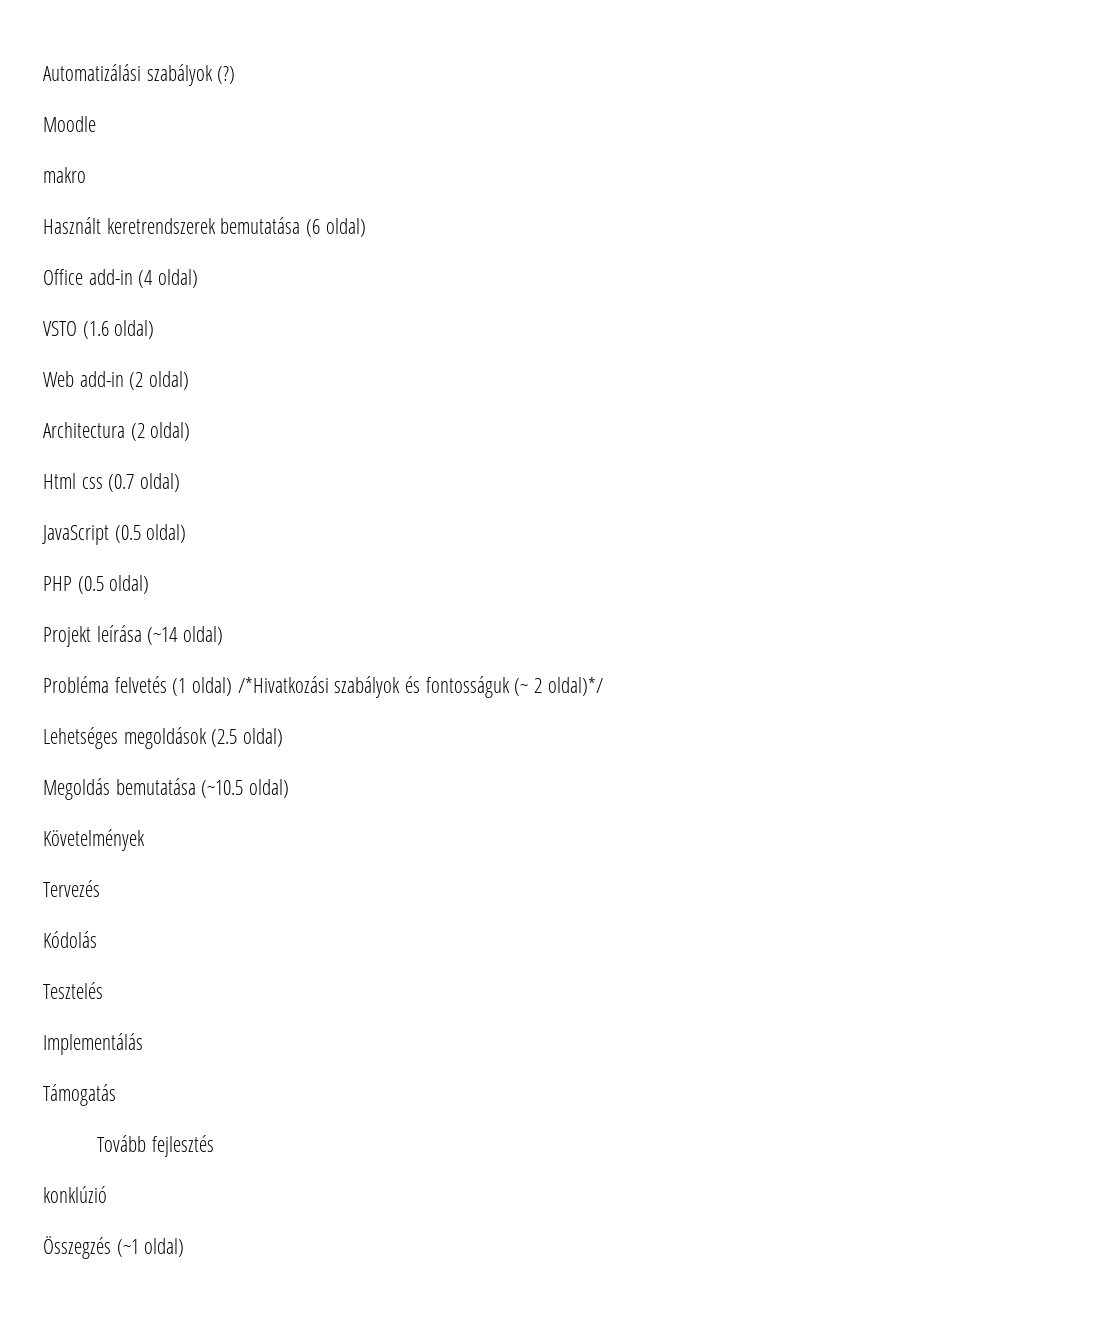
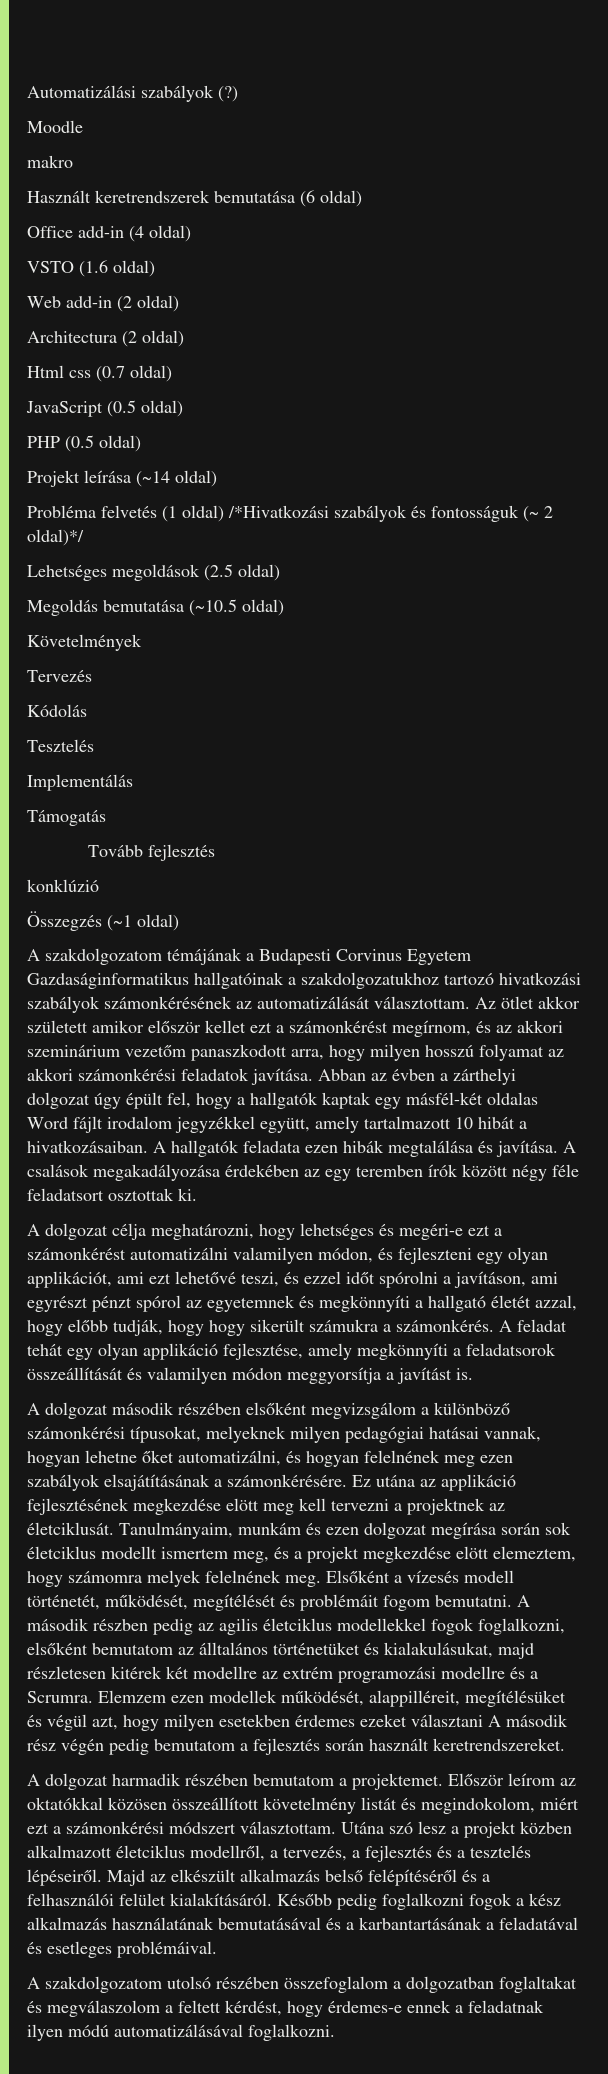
+ A szakdolgozatom témájának a Budapesti Corvinus Egyetem Gazdaságinformatikus hallgatóinak a szakdolgozatukhoz tartozó hivatkozási szabályok számonkérésének az automatizálását választottam. Az ötlet akkor született amikor először kellet ezt a számonkérést megírnom, és az akkori szeminárium vezetőm panaszkodott arra, hogy milyen hosszú folyamat az akkori számonkérési feladatok javítása. Abban az évben a zárthelyi dolgozat úgy épült fel, hogy a hallgatók kaptak egy másfél-két oldalas Word fájlt irodalom jegyzékkel együtt, amely tartalmazott 10 hibát a hivatkozásaiban. A hallgatók feladata ezen hibák megtalálása és javítása. A csalások megakadályozása érdekében az egy teremben írók között négy féle feladatsort osztottak ki.
+ A dolgozat célja meghatározni, hogy lehetséges és megéri-e ezt a számonkérést automatizálni valamilyen módon, és fejleszteni egy olyan applikációt, ami ezt lehetővé teszi, és ezzel időt spórolni a javításon, ami egyrészt pénzt spórol az egyetemnek és megkönnyíti a hallgató életét azzal, hogy előbb tudják, hogy hogy sikerült számukra a számonkérés. A feladat tehát egy olyan applikáció fejlesztése, amely megkönnyíti a feladatsorok összeállítását és valamilyen módon meggyorsítja a javítást is.
+ A dolgozat második részében elsőként megvizsgálom a különböző számonkérési típusokat, melyeknek milyen pedagógiai hatásai vannak, hogyan lehetne őket automatizálni, és hogyan felelnének meg ezen szabályok elsajátításának a számonkérésére. Ez utána az applikáció fejlesztésének megkezdése elött meg kell tervezni a projektnek az életciklusát. Tanulmányaim, munkám és ezen dolgozat megírása során sok életciklus modellt ismertem meg, és a projekt megkezdése elött elemeztem, hogy számomra melyek felelnének meg. Elsőként a vízesés modell történetét, működését, megítélését és problémáit fogom bemutatni. A második részben pedig az agilis életciklus modellekkel fogok foglalkozni, elsőként bemutatom az álltalános történetüket és kialakulásukat, majd részletesen kitérek két modellre az extrém programozási modellre és a Scrumra. Elemzem ezen modellek működését, alappilléreit, megítélésüket és végül azt, hogy milyen esetekben érdemes ezeket választani A második rész végén pedig bemutatom a fejlesztés során használt keretrendszereket.
+ A dolgozat harmadik részében bemutatom a projektemet. Először leírom az oktatókkal közösen összeállított követelmény listát és megindokolom, miért ezt a számonkérési módszert választottam. Utána szó lesz a projekt közben alkalmazott életciklus modellről, a tervezés, a fejlesztés és a tesztelés lépéseiről. Majd az elkészült alkalmazás belső felépítéséről és a felhasználói felület kialakításáról. Később pedig foglalkozni fogok a kész alkalmazás használatának bemutatásával és a karbantartásának a feladatával és esetleges problémáival.
+ A szakdolgozatom utolsó részében összefoglalom a dolgozatban foglaltakat és megválaszolom a feltett kérdést, hogy érdemes-e ennek a feladatnak ilyen módú automatizálásával foglalkozni.

